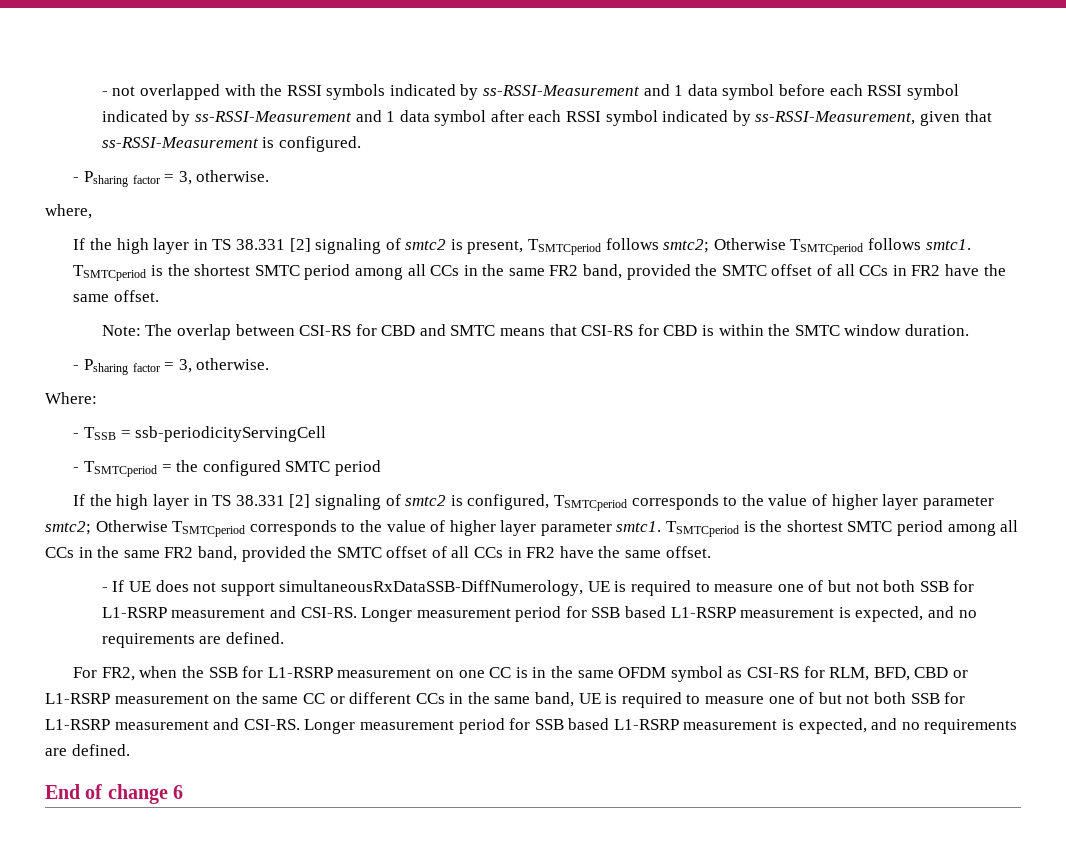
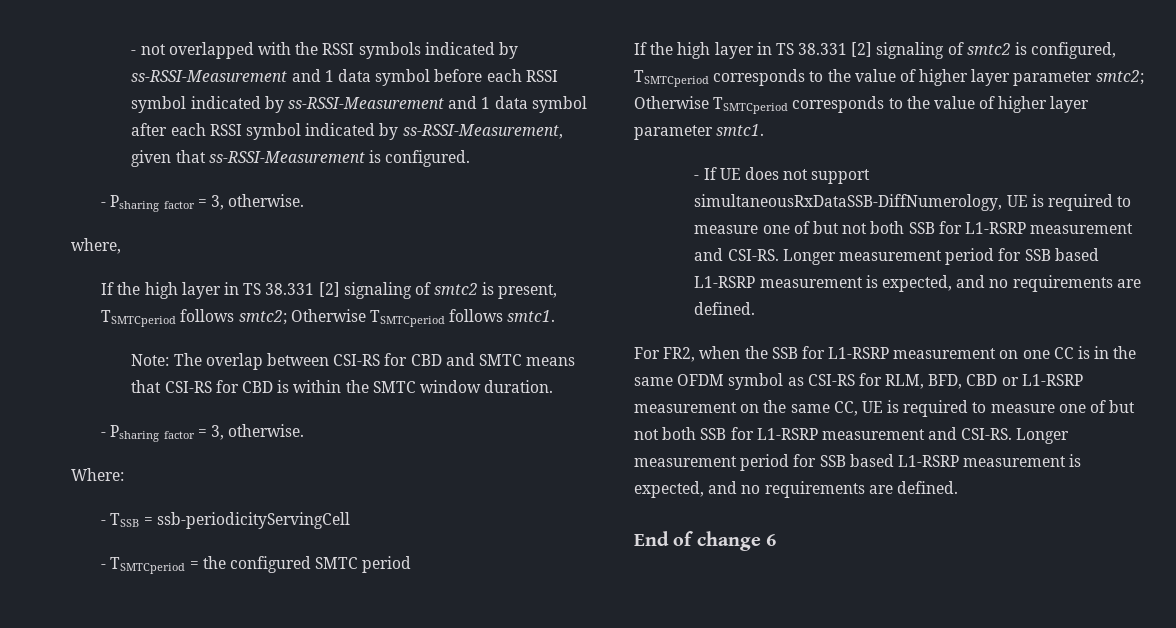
- If the high layer in TS 38.331 [2] signaling of smtc2 is present, TSMTCperiod follows smtc2; Otherwise TSMTCperiod follows smtc1. TSMTCperiod is the shortest SMTC period among all CCs in the same FR2 band, provided the SMTC offset of all CCs in FR2 have the same offset.
+ If the high layer in TS 38.331 [2] signaling of smtc2 is present, TSMTCperiod follows smtc2; Otherwise TSMTCperiod follows smtc1.
- If the high layer in TS 38.331 [2] signaling of smtc2 is configured, TSMTCperiod corresponds to the value of higher layer parameter smtc2; Otherwise TSMTCperiod corresponds to the value of higher layer parameter smtc1. TSMTCperiod is the shortest SMTC period among all CCs in the same FR2 band, provided the SMTC offset of all CCs in FR2 have the same offset.
+ If the high layer in TS 38.331 [2] signaling of smtc2 is configured, TSMTCperiod corresponds to the value of higher layer parameter smtc2; Otherwise TSMTCperiod corresponds to the value of higher layer parameter smtc1.
- For FR2, when the SSB for L1-RSRP measurement on one CC is in the same OFDM symbol as CSI-RS for RLM, BFD, CBD or L1-RSRP measurement on the same CC or different CCs in the same band, UE is required to measure one of but not both SSB for L1-RSRP measurement and CSI-RS.
+ For FR2, when the SSB for L1-RSRP measurement on one CC is in the same OFDM symbol as CSI-RS for RLM, BFD, CBD or L1-RSRP measurement on the same CC, UE is required to measure one of but not both SSB for L1-RSRP measurement and CSI-RS.

